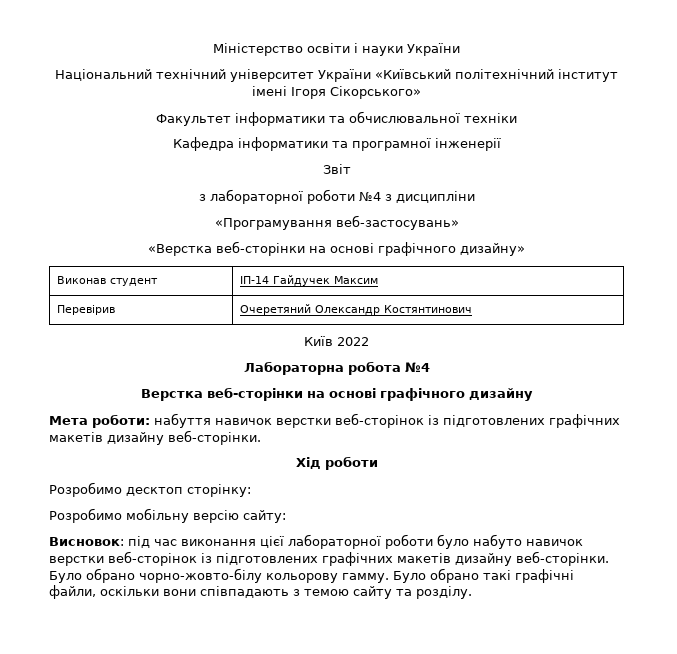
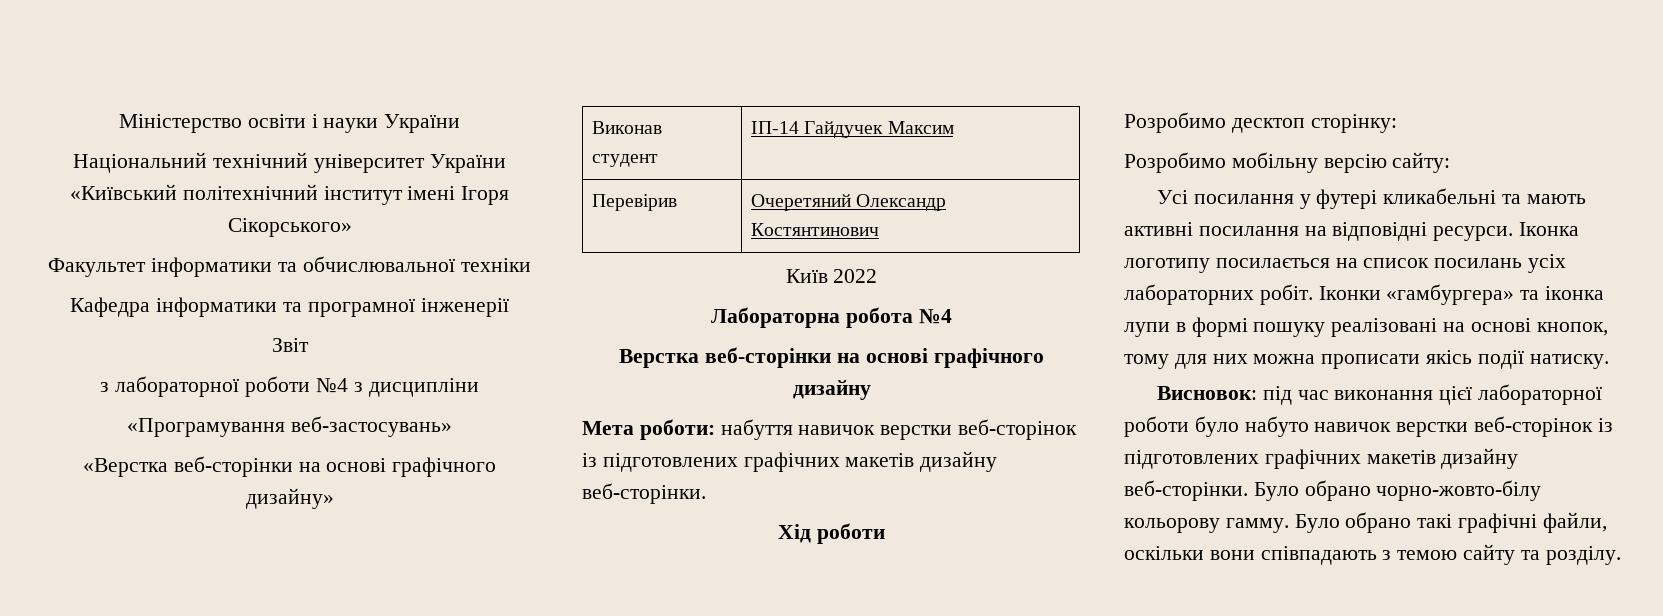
+ Усі посилання у футері кликабельні та мають активні посилання на відповідні ресурси. Іконка логотипу посилається на список посилань усіх лабораторних робіт. Іконки «гамбургера» та іконка лупи в формі пошуку реалізовані на основі кнопок, тому для них можна прописати якісь події натиску.

